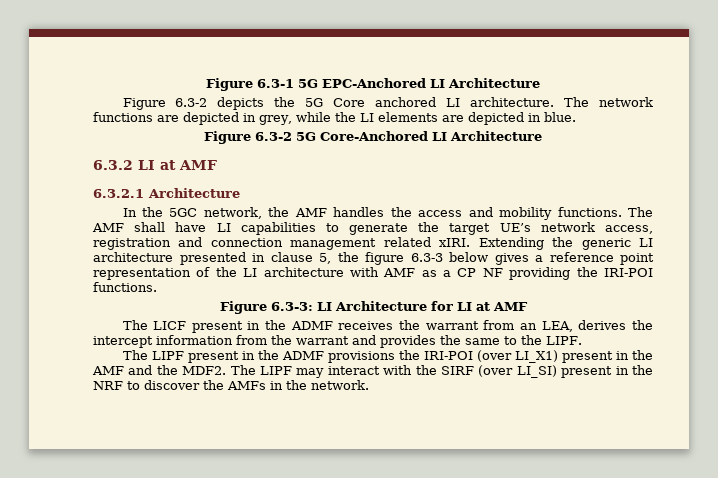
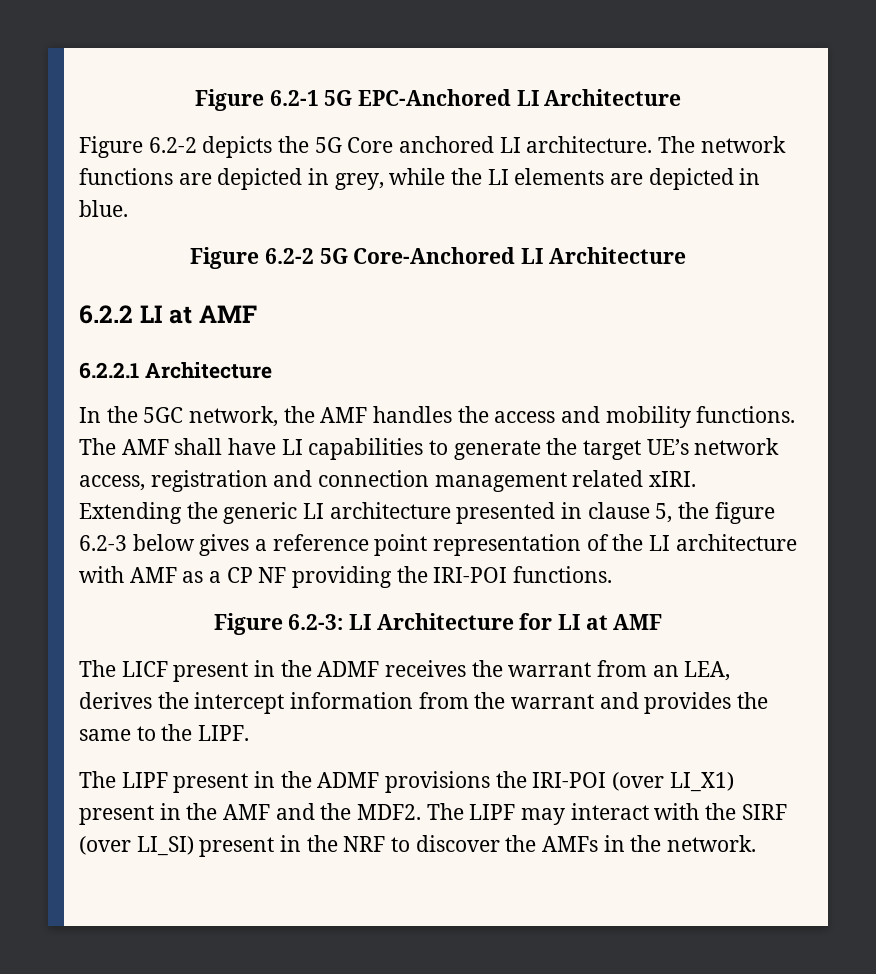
- Figure 6.3-1 5G EPC-Anchored LI Architecture
+ Figure 6.2-1 5G EPC-Anchored LI Architecture
- Figure 6.3-2 depicts the 5G Core anchored LI architecture.
+ Figure 6.2-2 depicts the 5G Core anchored LI architecture.
- Figure 6.3-2 5G Core-Anchored LI Architecture
+ Figure 6.2-2 5G Core-Anchored LI Architecture
- 6.3.2 LI at AMF
- 6.3.2.1 Architecture
+ 6.2.2 LI at AMF
+ 6.2.2.1 Architecture
- Extending the generic LI architecture presented in clause 5, the figure 6.3-3 below gives a reference point representation of the LI architecture with AMF as a CP NF providing the IRI-POI functions.
+ Extending the generic LI architecture presented in clause 5, the figure 6.2-3 below gives a reference point representation of the LI architecture with AMF as a CP NF providing the IRI-POI functions.
- Figure 6.3-3: LI Architecture for LI at AMF
+ Figure 6.2-3: LI Architecture for LI at AMF

